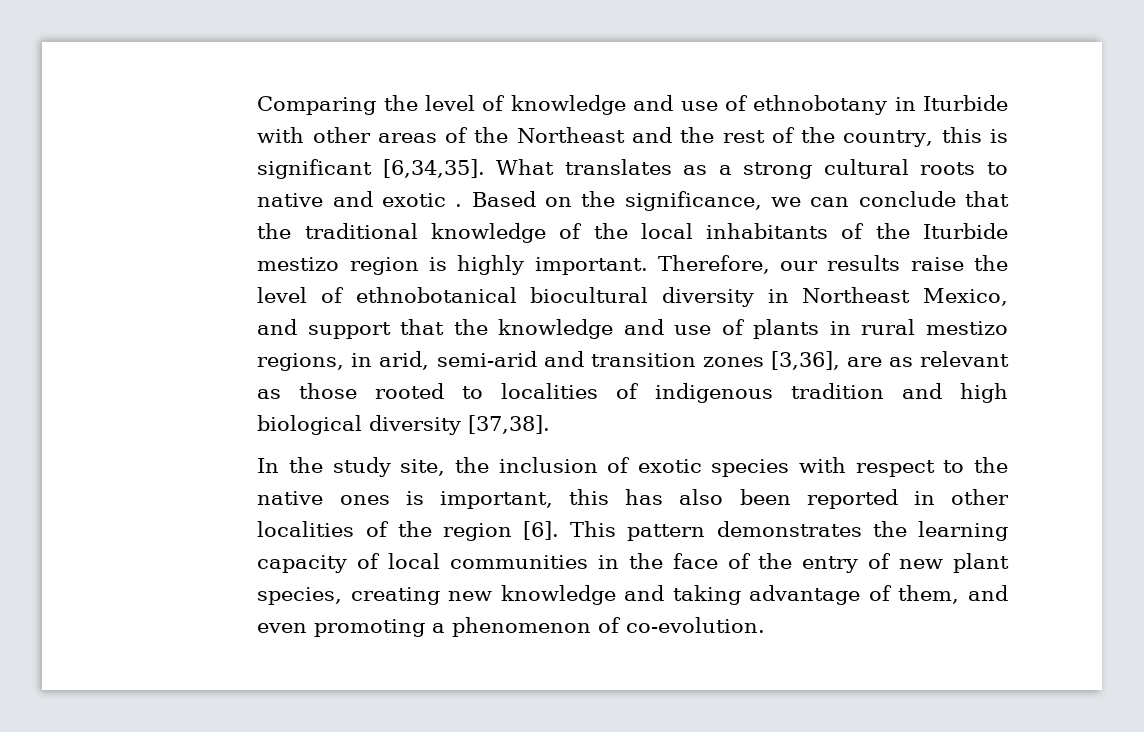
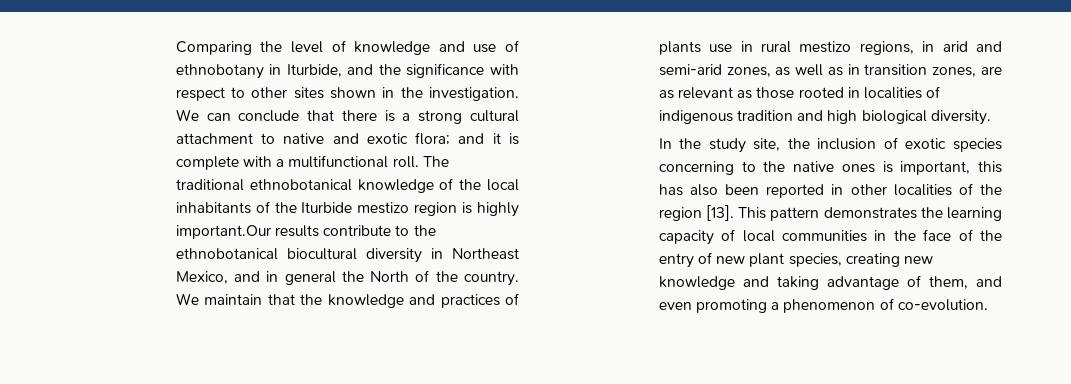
- Comparing the level of knowledge and use of ethnobotany in Iturbide with other areas of the Northeast and the rest of the country, this is significant [6,34,35]. What translates as a strong cultural roots to native and exotic . Based on the significance, we can conclude that the traditional knowledge of the local inhabitants of the Iturbide mestizo region is highly important. Therefore, our results raise the level of ethnobotanical biocultural diversity in Northeast Mexico, and support that the knowledge and use of plants in rural mestizo regions, in arid, semi-arid and transition zones [3,36], are as relevant as those rooted to localities of indigenous tradition and high biological diversity [37,38].
+ Comparing the level of knowledge and use of ethnobotany in Iturbide, and the significance with respect to other sites shown in the investigation. We can conclude that there is a strong cultural attachment to native and exotic flora; and it is complete with a multifunctional roll. The traditional ethnobotanical knowledge of the local inhabitants of the Iturbide mestizo region is highly important.Our results contribute to the ethnobotanical biocultural diversity in Northeast Mexico, and in general the North of the country. We maintain that the knowledge and practices of plants use in rural mestizo regions, in arid and semi-arid zones, as well as in transition zones, are as relevant as those rooted in localities of indigenous tradition and high biological diversity.
- In the study site, the inclusion of exotic species with respect to the native ones is important, this has also been reported in other localities of the region [6].
+ In the study site, the inclusion of exotic species concerning to the native ones is important, this has also been reported in other localities of the region [13].

